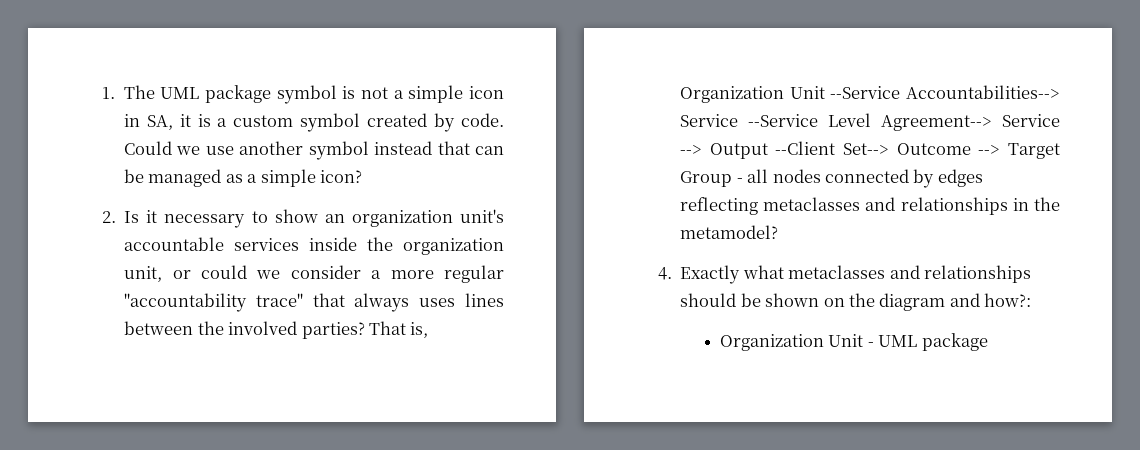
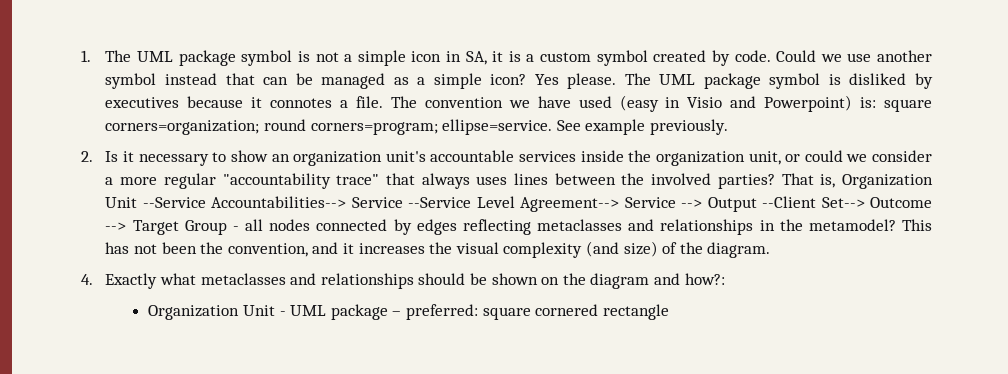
+ Yes please. The UML package symbol is disliked by executives because it connotes a file. The convention we have used (easy in Visio and Powerpoint) is: square corners=organization; round corners=program; ellipse=service. See example previously.
+ This has not been the convention, and it increases the visual complexity (and size) of the diagram.
- Organization Unit - UML package
+ Organization Unit - UML package – preferred: square cornered rectangle

